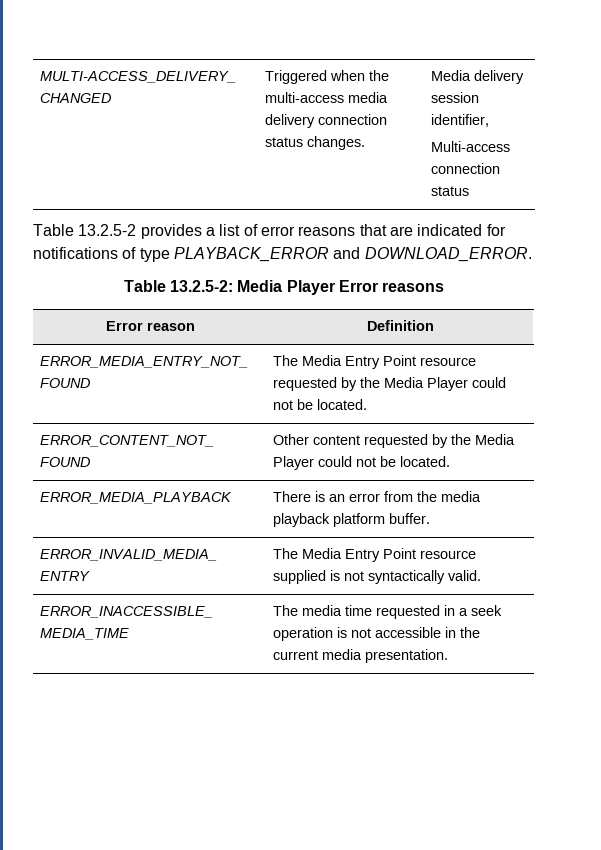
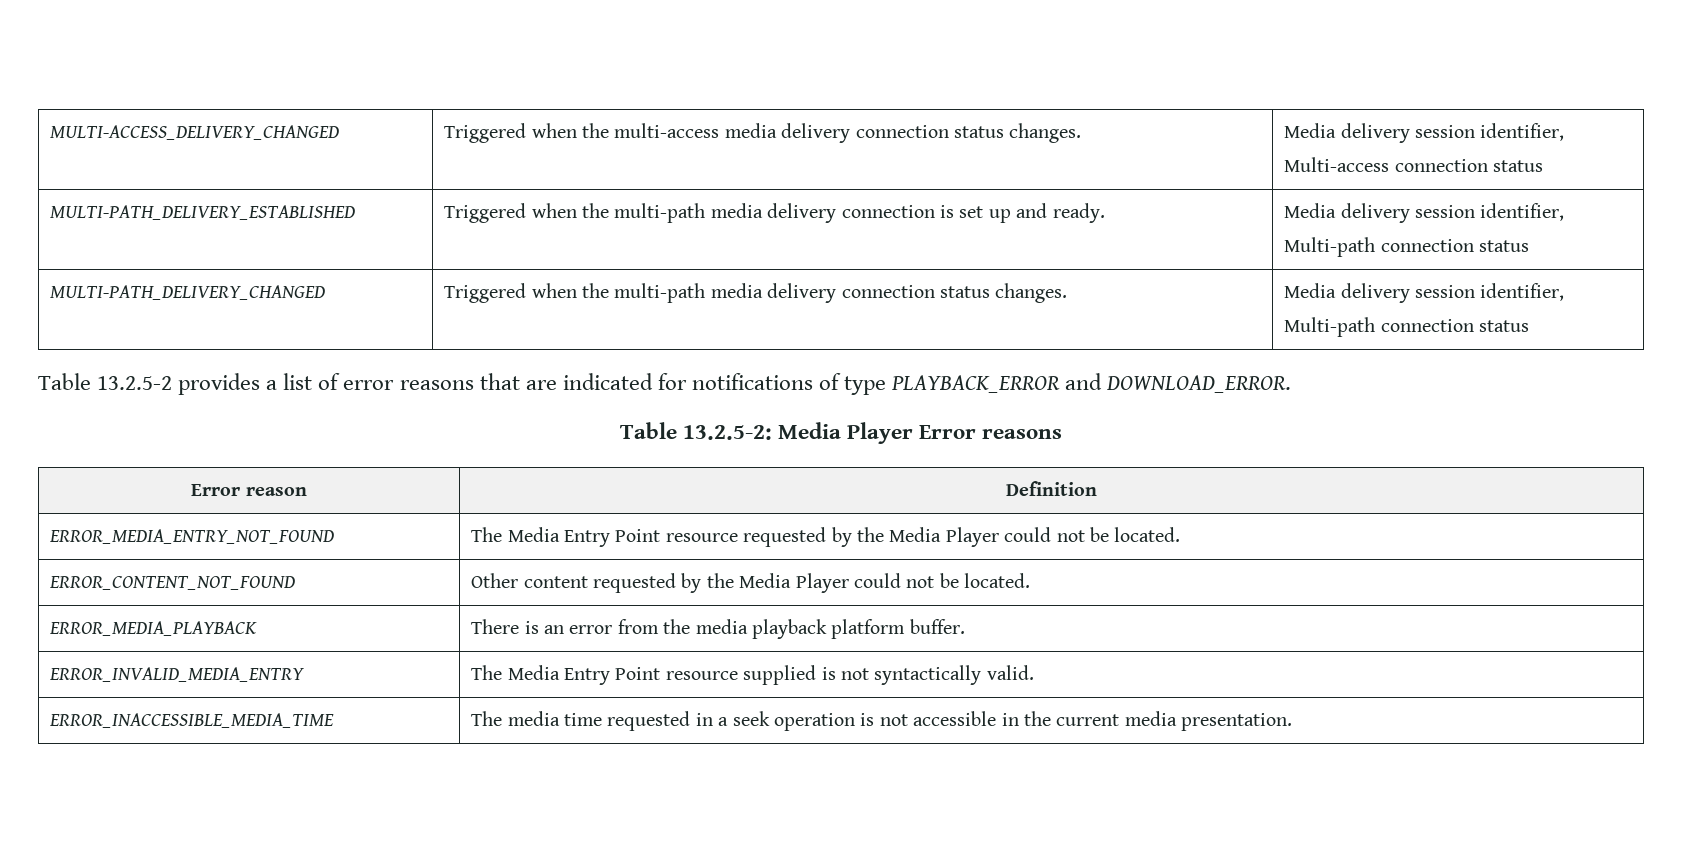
+ MULTI-PATH_DELIVERY_ESTABLISHED | Triggered when the multi-path media delivery connection is set up and ready. | Media delivery session identifier,
+ Multi-path connection status
+ MULTI-PATH_DELIVERY_CHANGED | Triggered when the multi-path media delivery connection status changes. | Media delivery session identifier,
+ Multi-path connection status

